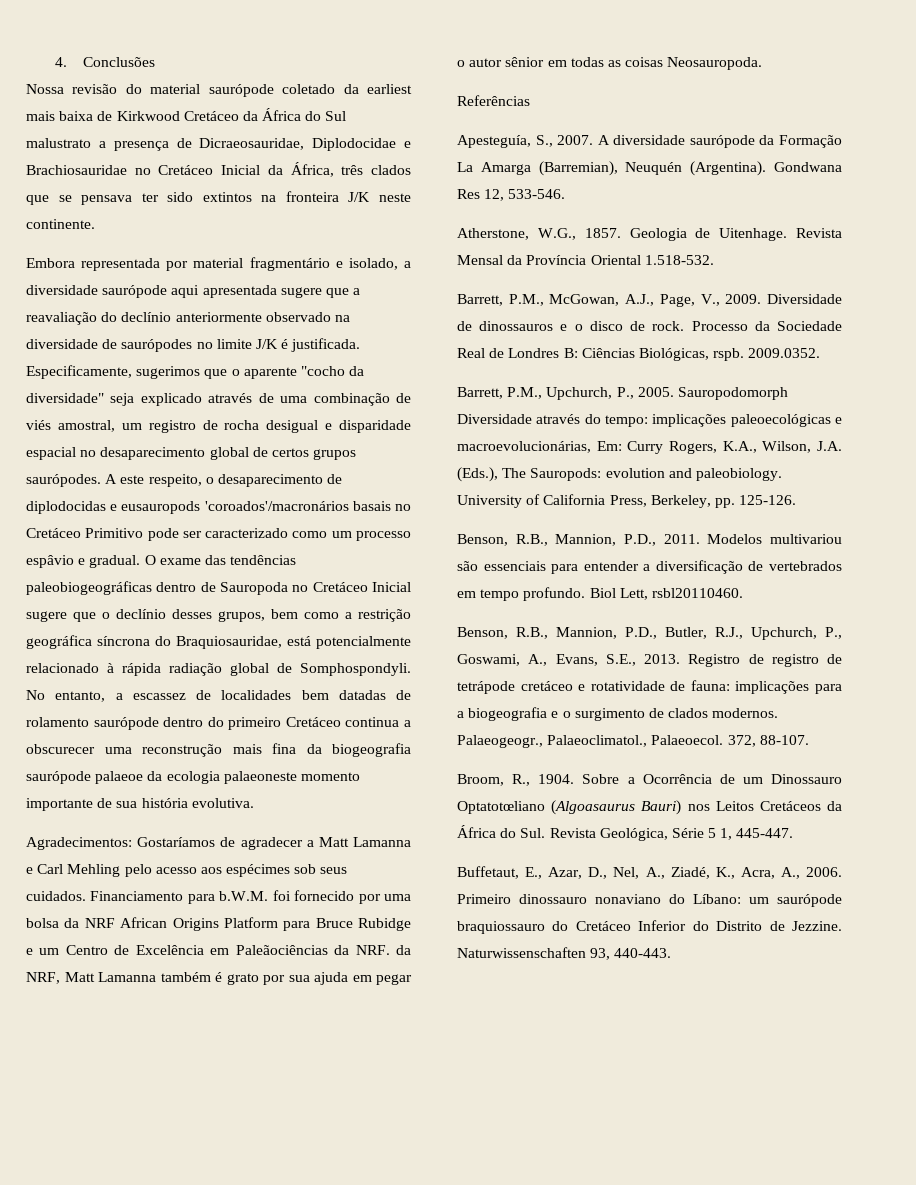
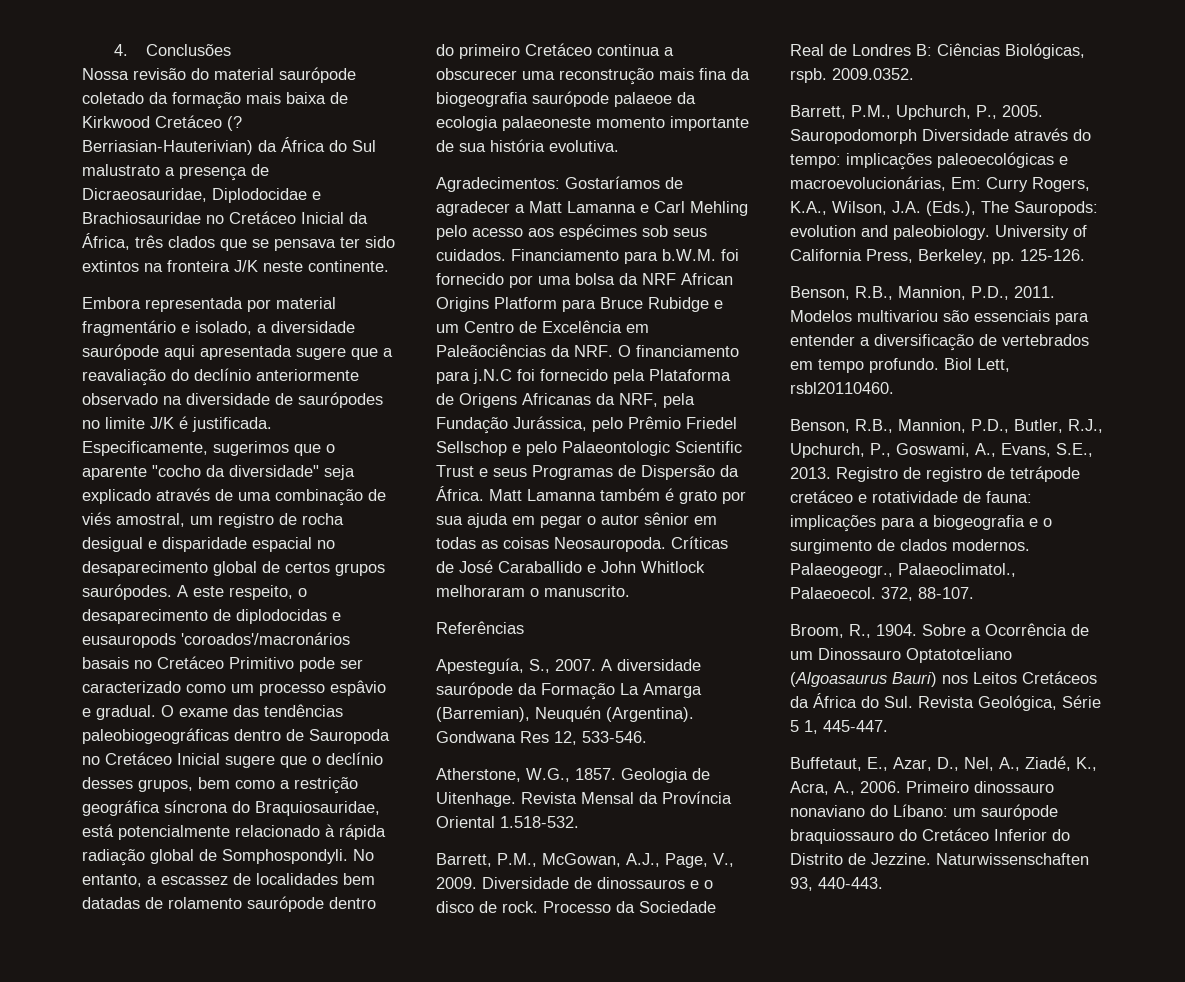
- Nossa revisão do material saurópode coletado da earliest mais baixa de Kirkwood Cretáceo da África do Sul malustrato a presença de Dicraeosauridae, Diplodocidae e Brachiosauridae no Cretáceo Inicial da África, três clados que se pensava ter sido extintos na fronteira J/K neste continente.
+ Nossa revisão do material saurópode coletado da formação mais baixa de Kirkwood Cretáceo (? Berriasian-Hauterivian) da África do Sul malustrato a presença de Dicraeosauridae, Diplodocidae e Brachiosauridae no Cretáceo Inicial da África, três clados que se pensava ter sido extintos na fronteira J/K neste continente.
- Financiamento para b.W.M. foi fornecido por uma bolsa da NRF African Origins Platform para Bruce Rubidge e um Centro de Excelência em Paleãociências da NRF. da NRF, Matt Lamanna também é grato por sua ajuda em pegar o autor sênior em todas as coisas Neosauropoda.
+ Financiamento para b.W.M. foi fornecido por uma bolsa da NRF African Origins Platform para Bruce Rubidge e um Centro de Excelência em Paleãociências da NRF. O financiamento para j.N.C foi fornecido pela Plataforma de Origens Africanas da NRF, pela Fundação Jurássica, pelo Prêmio Friedel Sellschop e pelo Palaeontologic Scientific Trust e seus Programas de Dispersão da África. Matt Lamanna também é grato por sua ajuda em pegar o autor sênior em todas as coisas Neosauropoda. Críticas de José Caraballido e John Whitlock melhoraram o manuscrito.

